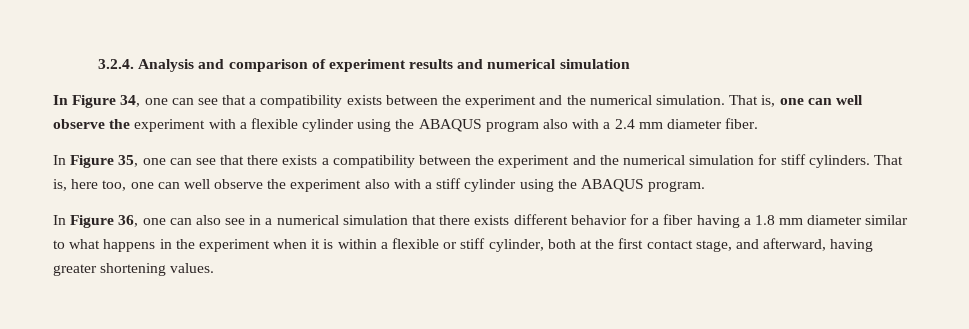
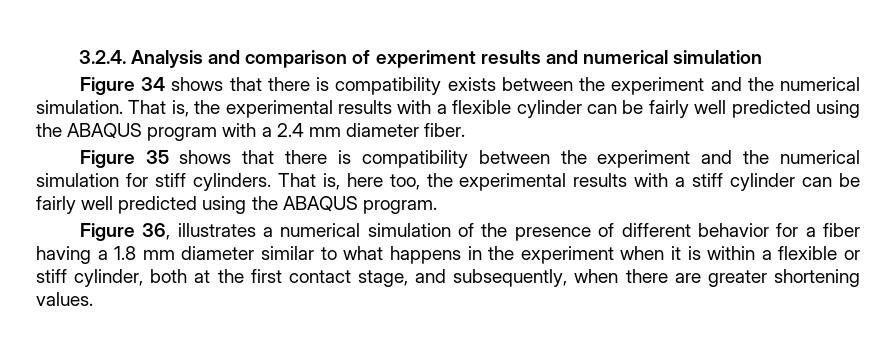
- In Figure 34, one can see that a compatibility exists between the experiment and the numerical simulation.
+ Figure 34 shows that there is compatibility exists between the experiment and the numerical simulation.
- That is, one can well observe the experiment with a flexible cylinder using the ABAQUS program also with a 2.4 mm diameter fiber.
+ That is, the experimental results with a flexible cylinder can be fairly well predicted using the ABAQUS program with a 2.4 mm diameter fiber.
- In Figure 35, one can see that there exists a compatibility between the experiment and the numerical simulation for stiff cylinders.
+ Figure 35 shows that there is compatibility between the experiment and the numerical simulation for stiff cylinders.
- That is, here too, one can well observe the experiment also with a stiff cylinder using the ABAQUS program.
+ That is, here too, the experimental results with a stiff cylinder can be fairly well predicted using the ABAQUS program.
- In Figure 36, one can also see in a numerical simulation that there exists different behavior for a fiber having a 1.8 mm diameter similar to what happens in the experiment when it is within a flexible or stiff cylinder, both at the first contact stage, and afterward, having greater shortening values.
+ Figure 36, illustrates a numerical simulation of the presence of different behavior for a fiber having a 1.8 mm diameter similar to what happens in the experiment when it is within a flexible or stiff cylinder, both at the first contact stage, and subsequently, when there are greater shortening values.

